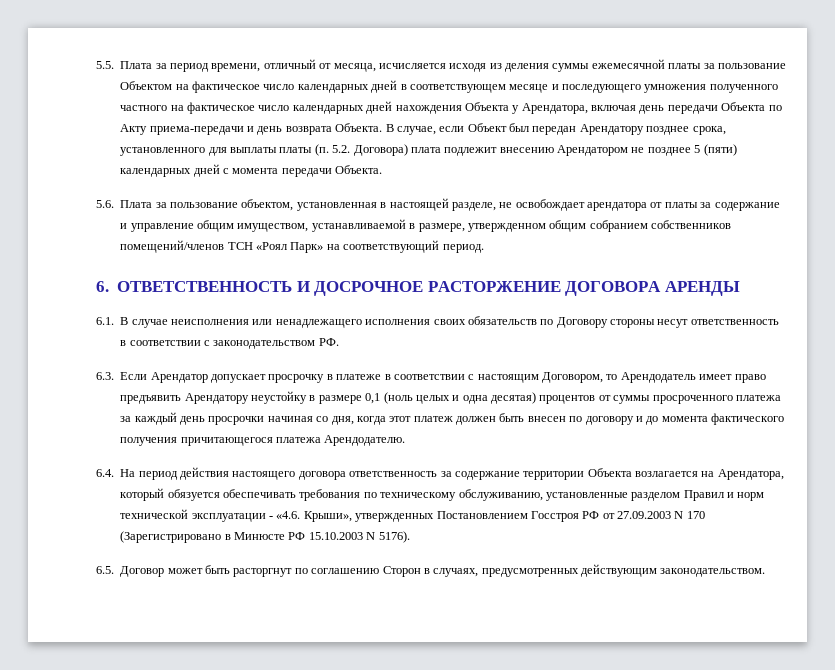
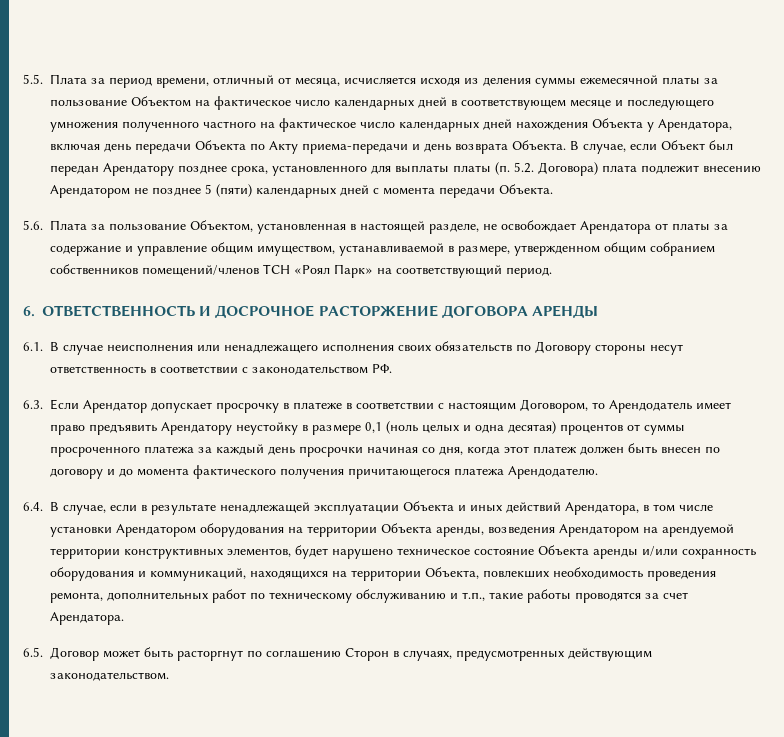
- 5.6. Плата за пользование объектом, установленная в настоящей разделе, не освобождает арендатора от платы за содержание и управление общим имуществом, устанавливаемой в размере, утвержденном общим собранием собственников помещений/членов ТСН «Роял Парк» на соответствующий период.
+ 5.6. Плата за пользование Объектом, установленная в настоящей разделе, не освобождает Арендатора от платы за содержание и управление общим имуществом, устанавливаемой в размере, утвержденном общим собранием собственников помещений/членов ТСН «Роял Парк» на соответствующий период.
- 6.4. На период действия настоящего договора ответственность за содержание территории Объекта возлагается на Арендатора, который обязуется обеспечивать требования по техническому обслуживанию, установленные разделом Правил и норм технической эксплуатации - «4.6. Крыши», утвержденных Постановлением Госстроя РФ от 27.09.2003 N 170 (Зарегистрировано в Минюсте РФ 15.10.2003 N 5176).
+ 6.4. В случае, если в результате ненадлежащей эксплуатации Объекта и иных действий Арендатора, в том числе установки Арендатором оборудования на территории Объекта аренды, возведения Арендатором на арендуемой территории конструктивных элементов, будет нарушено техническое состояние Объекта аренды и/или сохранность оборудования и коммуникаций, находящихся на территории Объекта, повлекших необходимость проведения ремонта, дополнительных работ по техническому обслуживанию и т.п., такие работы проводятся за счет Арендатора.

